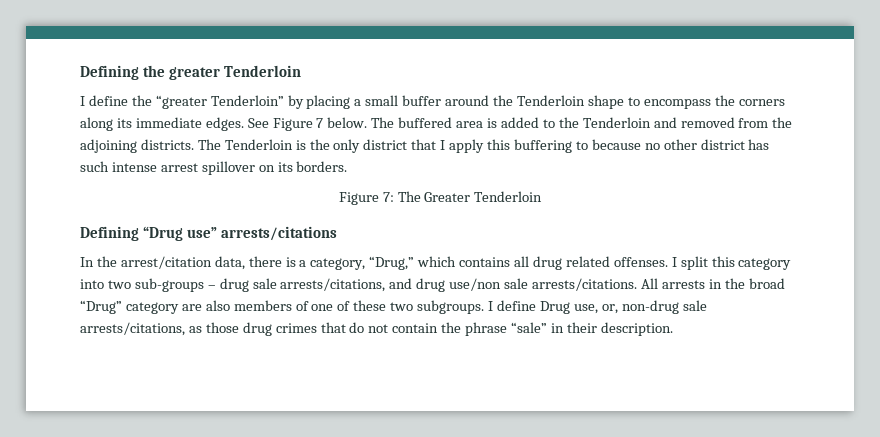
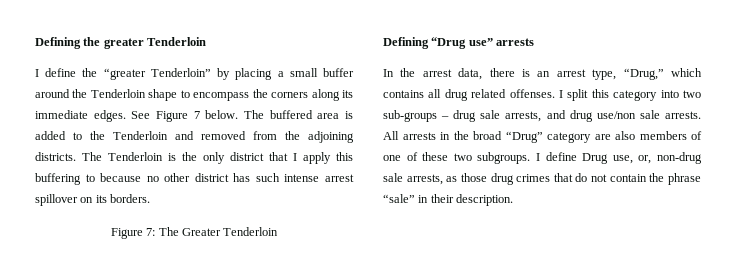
- Defining “Drug use” arrests/citations
+ Defining “Drug use” arrests
- In the arrest/citation data, there is a category, “Drug,” which contains all drug related offenses.
+ In the arrest data, there is an arrest type, “Drug,” which contains all drug related offenses.
- I split this category into two sub-groups – drug sale arrests/citations, and drug use/non sale arrests/citations.
+ I split this category into two sub-groups – drug sale arrests, and drug use/non sale arrests.
- I define Drug use, or, non-drug sale arrests/citations, as those drug crimes that do not contain the phrase “sale” in their description.
+ I define Drug use, or, non-drug sale arrests, as those drug crimes that do not contain the phrase “sale” in their description.

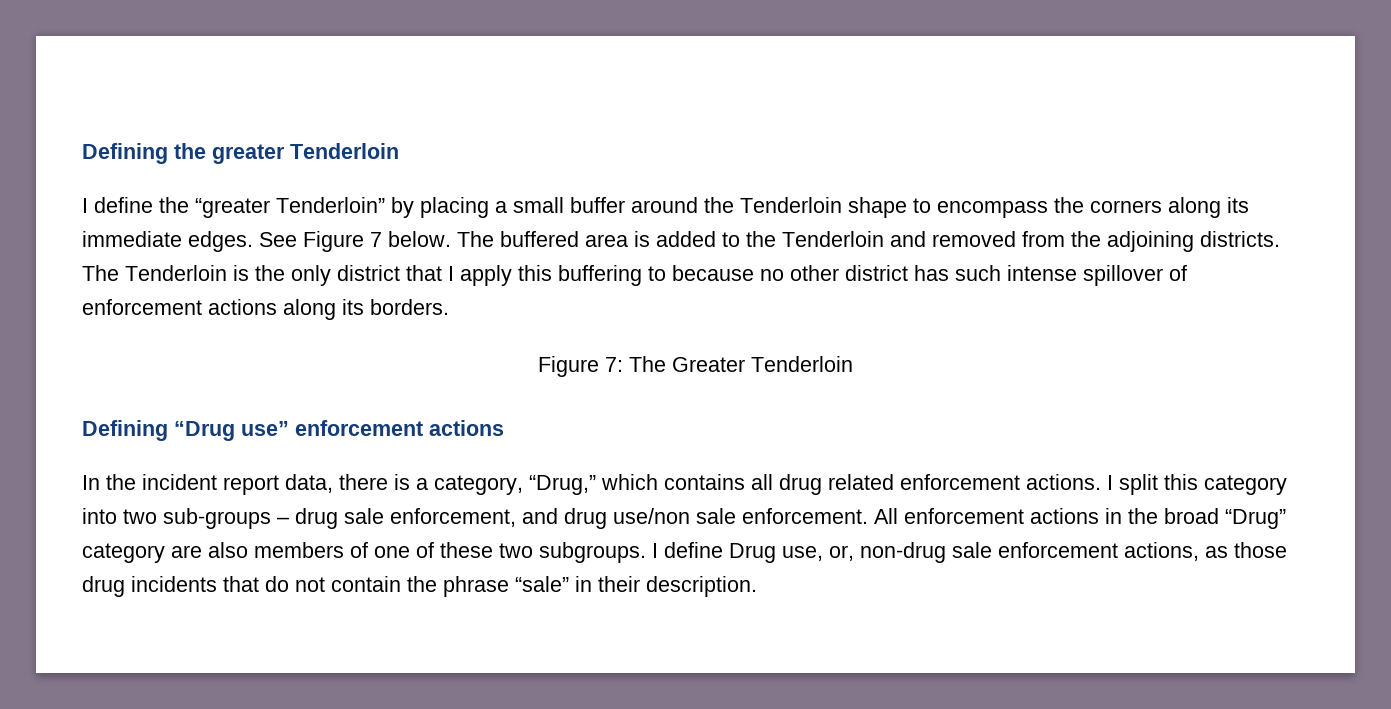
- The Tenderloin is the only district that I apply this buffering to because no other district has such intense arrest spillover on its borders.
+ The Tenderloin is the only district that I apply this buffering to because no other district has such intense spillover of enforcement actions along its borders.
- Defining “Drug use” arrests
+ Defining “Drug use” enforcement actions
- In the arrest data, there is an arrest type, “Drug,” which contains all drug related offenses.
+ In the incident report data, there is a category, “Drug,” which contains all drug related enforcement actions.
- I split this category into two sub-groups – drug sale arrests, and drug use/non sale arrests. All arrests in the broad “Drug” category are also members of one of these two subgroups.
+ I split this category into two sub-groups – drug sale enforcement, and drug use/non sale enforcement. All enforcement actions in the broad “Drug” category are also members of one of these two subgroups.
- I define Drug use, or, non-drug sale arrests, as those drug crimes that do not contain the phrase “sale” in their description.
+ I define Drug use, or, non-drug sale enforcement actions, as those drug incidents that do not contain the phrase “sale” in their description.

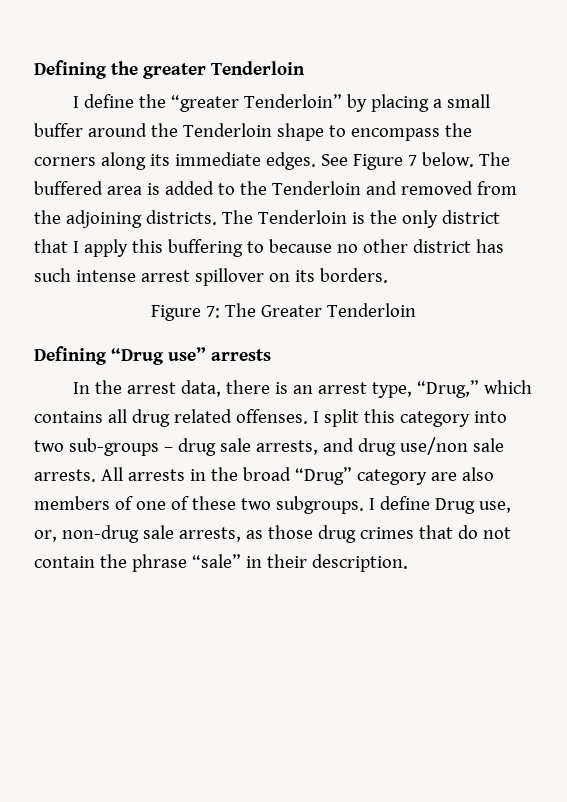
- The Tenderloin is the only district that I apply this buffering to because no other district has such intense spillover of enforcement actions along its borders.
+ The Tenderloin is the only district that I apply this buffering to because no other district has such intense arrest spillover on its borders.
- Defining “Drug use” enforcement actions
+ Defining “Drug use” arrests
- In the incident report data, there is a category, “Drug,” which contains all drug related enforcement actions.
+ In the arrest data, there is an arrest type, “Drug,” which contains all drug related offenses.
- I split this category into two sub-groups – drug sale enforcement, and drug use/non sale enforcement. All enforcement actions in the broad “Drug” category are also members of one of these two subgroups.
+ I split this category into two sub-groups – drug sale arrests, and drug use/non sale arrests. All arrests in the broad “Drug” category are also members of one of these two subgroups.
- I define Drug use, or, non-drug sale enforcement actions, as those drug incidents that do not contain the phrase “sale” in their description.
+ I define Drug use, or, non-drug sale arrests, as those drug crimes that do not contain the phrase “sale” in their description.

